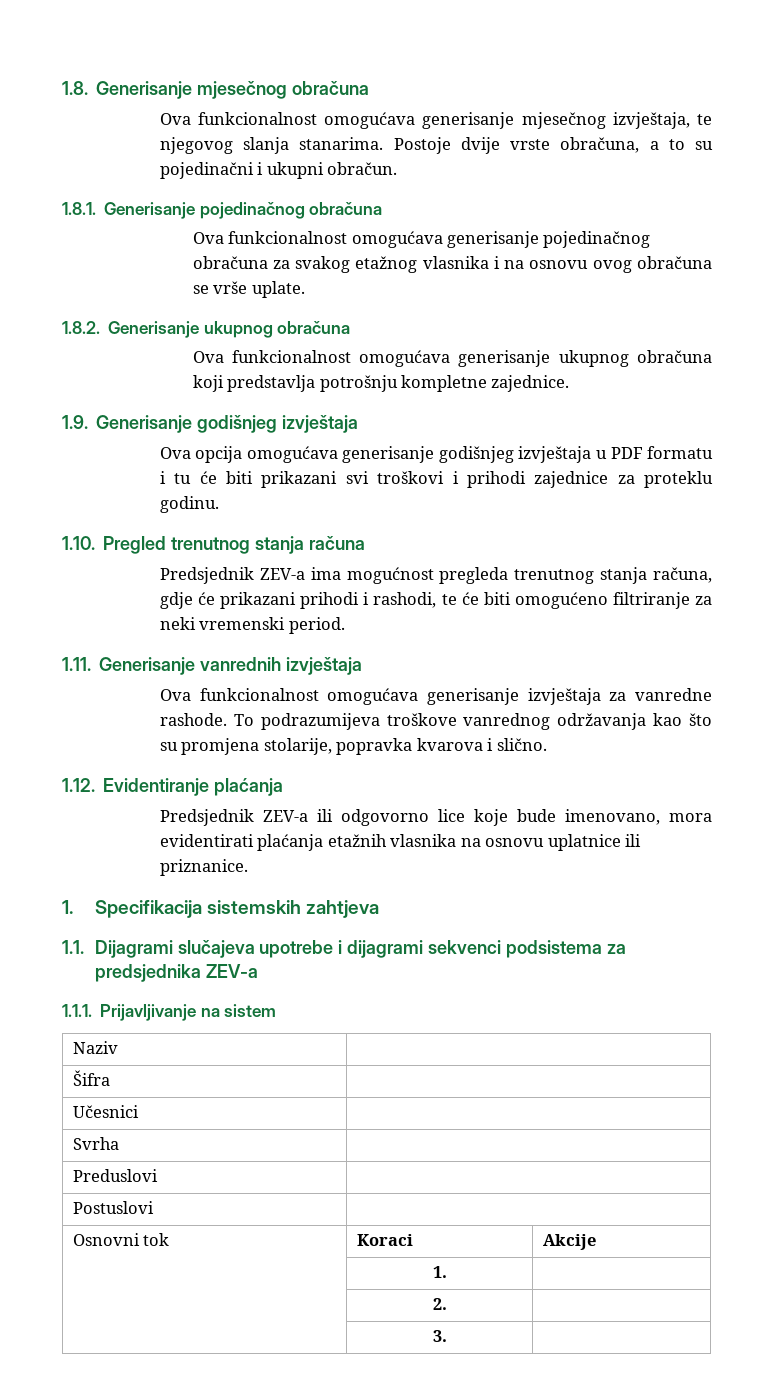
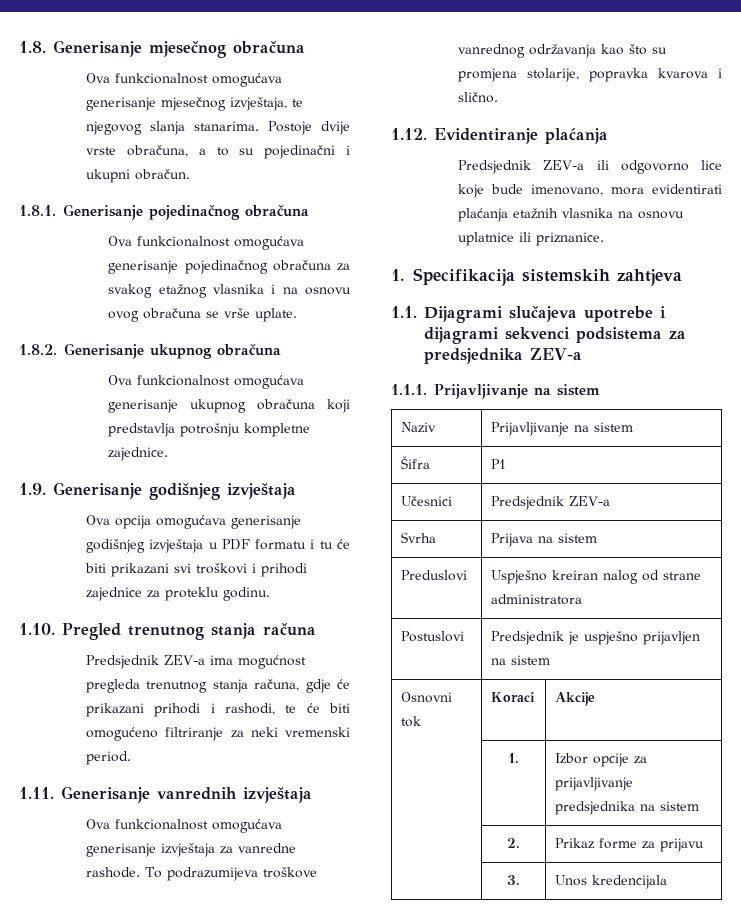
- Naziv |
+ Naziv | Prijavljivanje na sistem
- Šifra |
+ Šifra | P1
- Učesnici |
+ Učesnici | Predsjednik ZEV-a
- Svrha |
- Preduslovi |
- Postuslovi |
+ Svrha | Prijava na sistem
+ Preduslovi | Uspješno kreiran nalog od strane administratora
+ Postuslovi | Predsjednik je uspješno prijavljen na sistem
- | 1. |
- | 2. |
+ | 1. | Izbor opcije za prijavljivanje predsjednika na sistem
+ | 2. | Prikaz forme za prijavu
- | 3. |
+ | 3. | Unos kredencijala

